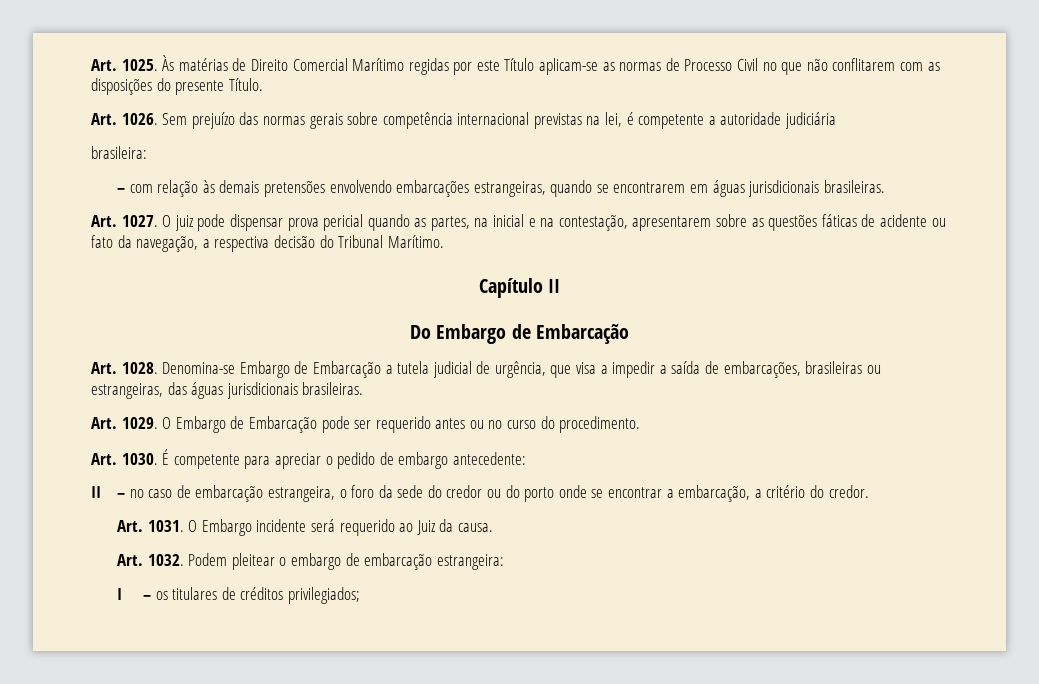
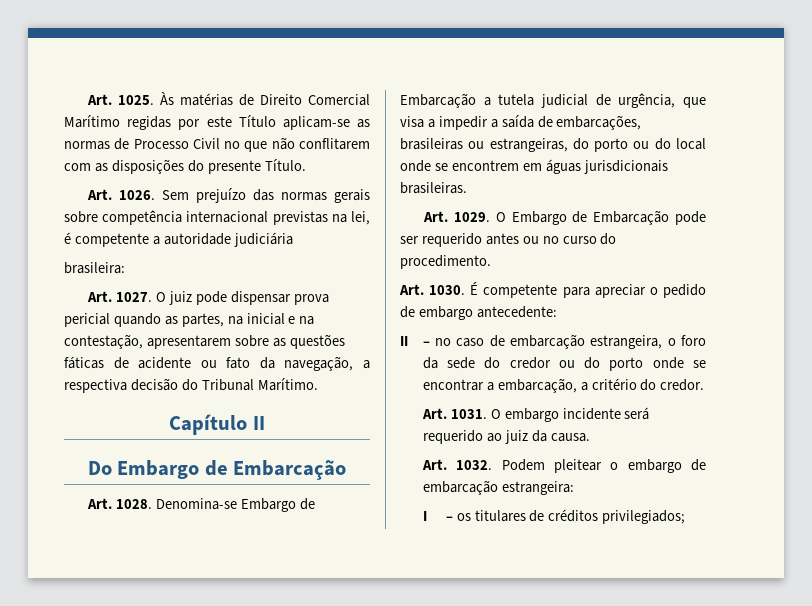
- – com relação às demais pretensões envolvendo embarcações estrangeiras, quando se encontrarem em águas jurisdicionais brasileiras.
- Denomina-se Embargo de Embarcação a tutela judicial de urgência, que visa a impedir a saída de embarcações, brasileiras ou estrangeiras, das águas jurisdicionais brasileiras.
+ Denomina-se Embargo de Embarcação a tutela judicial de urgência, que visa a impedir a saída de embarcações, brasileiras ou estrangeiras, do porto ou do local onde se encontrem em águas jurisdicionais brasileiras.
- O Embargo incidente será requerido ao Juiz da causa.
+ O embargo incidente será requerido ao juiz da causa.

